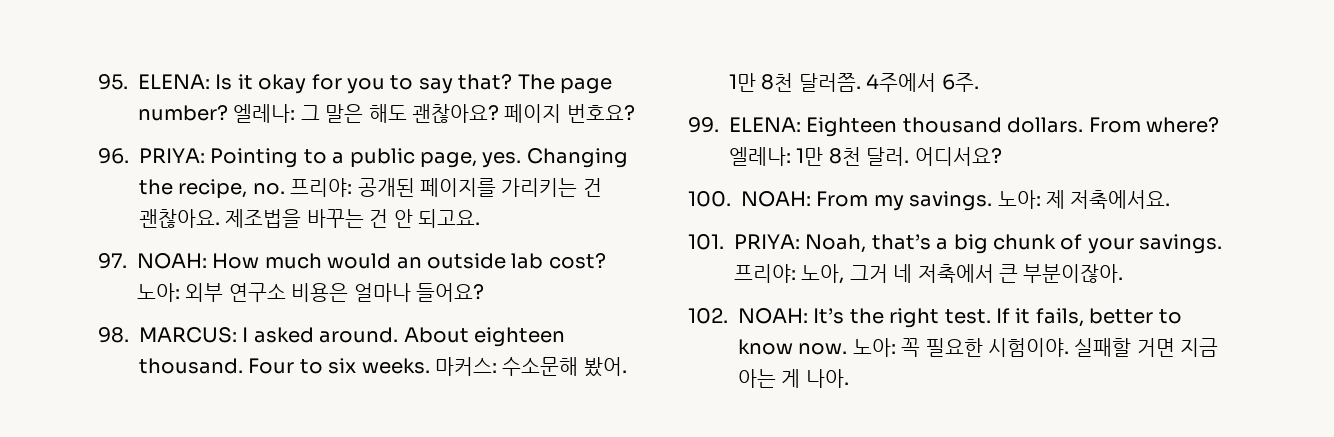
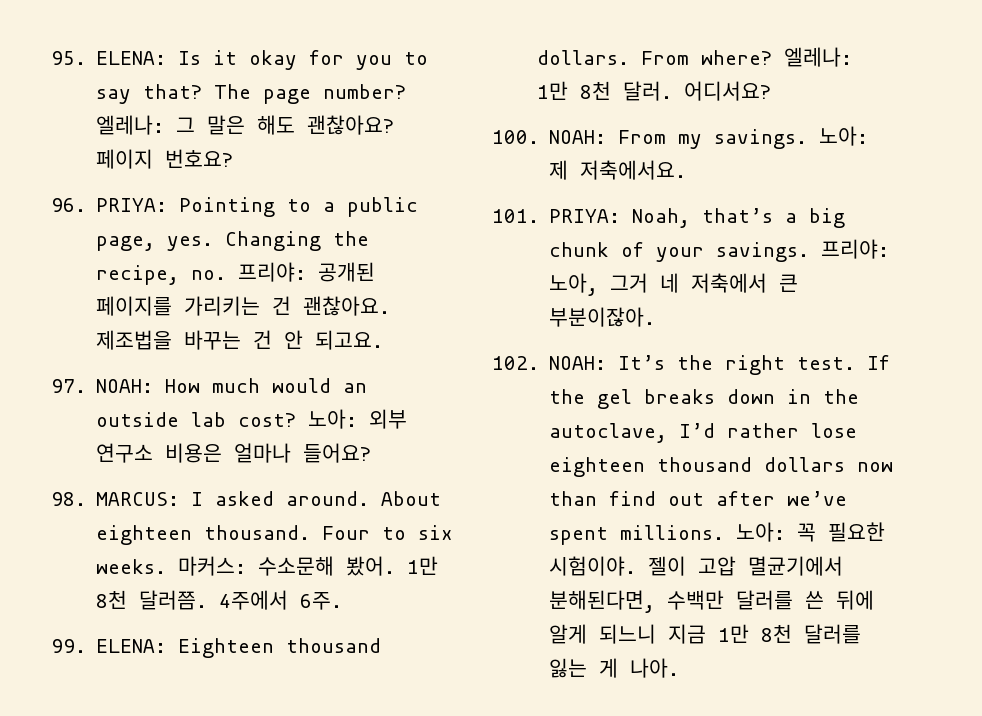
- If it fails, better to know now. 노아: 꼭 필요한 시험이야. 실패할 거면 지금 아는 게 나아.
+ If the gel breaks down in the autoclave, I’d rather lose eighteen thousand dollars now than find out after we’ve spent millions. 노아: 꼭 필요한 시험이야. 젤이 고압 멸균기에서 분해된다면, 수백만 달러를 쓴 뒤에 알게 되느니 지금 1만 8천 달러를 잃는 게 나아.

